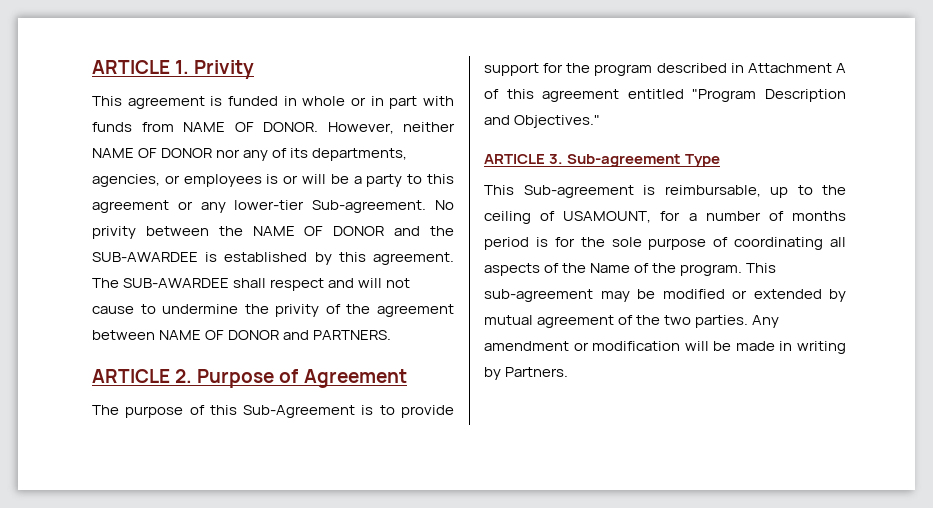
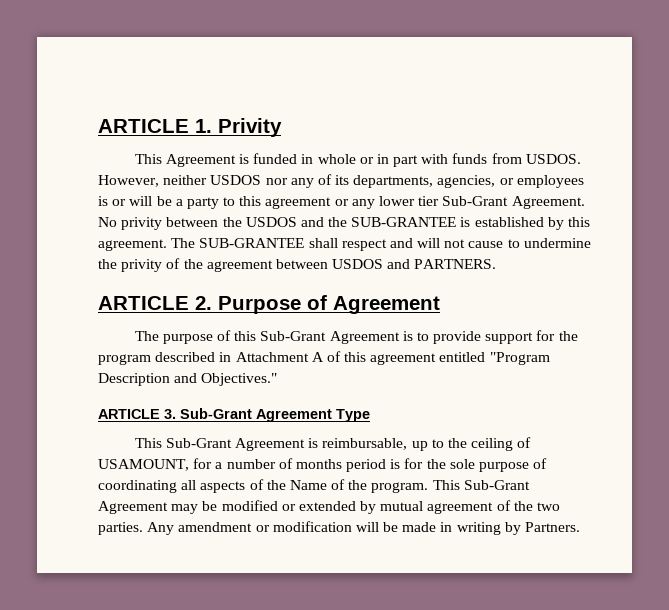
- This agreement is funded in whole or in part with funds from NAME OF DONOR. However, neither NAME OF DONOR nor any of its departments, agencies, or employees is or will be a party to this agreement or any lower-tier Sub-agreement.
+ This Agreement is funded in whole or in part with funds from USDOS. However, neither USDOS nor any of its departments, agencies, or employees is or will be a party to this agreement or any lower tier Sub-Grant Agreement.
- No privity between the NAME OF DONOR and the SUB-AWARDEE is established by this agreement.
+ No privity between the USDOS and the SUB-GRANTEE is established by this agreement.
- The SUB-AWARDEE shall respect and will not cause to undermine the privity of the agreement between NAME OF DONOR and PARTNERS.
+ The SUB-GRANTEE shall respect and will not cause to undermine the privity of the agreement between USDOS and PARTNERS.
- The purpose of this Sub-Agreement is to provide support for the program described in Attachment A of this agreement entitled "Program Description and Objectives."
+ The purpose of this Sub-Grant Agreement is to provide support for the program described in Attachment A of this agreement entitled "Program Description and Objectives."
- ARTICLE 3. Sub-agreement Type
+ ARTICLE 3. Sub-Grant Agreement Type
- This Sub-agreement is reimbursable, up to the ceiling of USAMOUNT, for a number of months period is for the sole purpose of coordinating all aspects of the Name of the program.
+ This Sub-Grant Agreement is reimbursable, up to the ceiling of USAMOUNT, for a number of months period is for the sole purpose of coordinating all aspects of the Name of the program.
- This sub-agreement may be modified or extended by mutual agreement of the two parties.
+ This Sub-Grant Agreement may be modified or extended by mutual agreement of the two parties.

